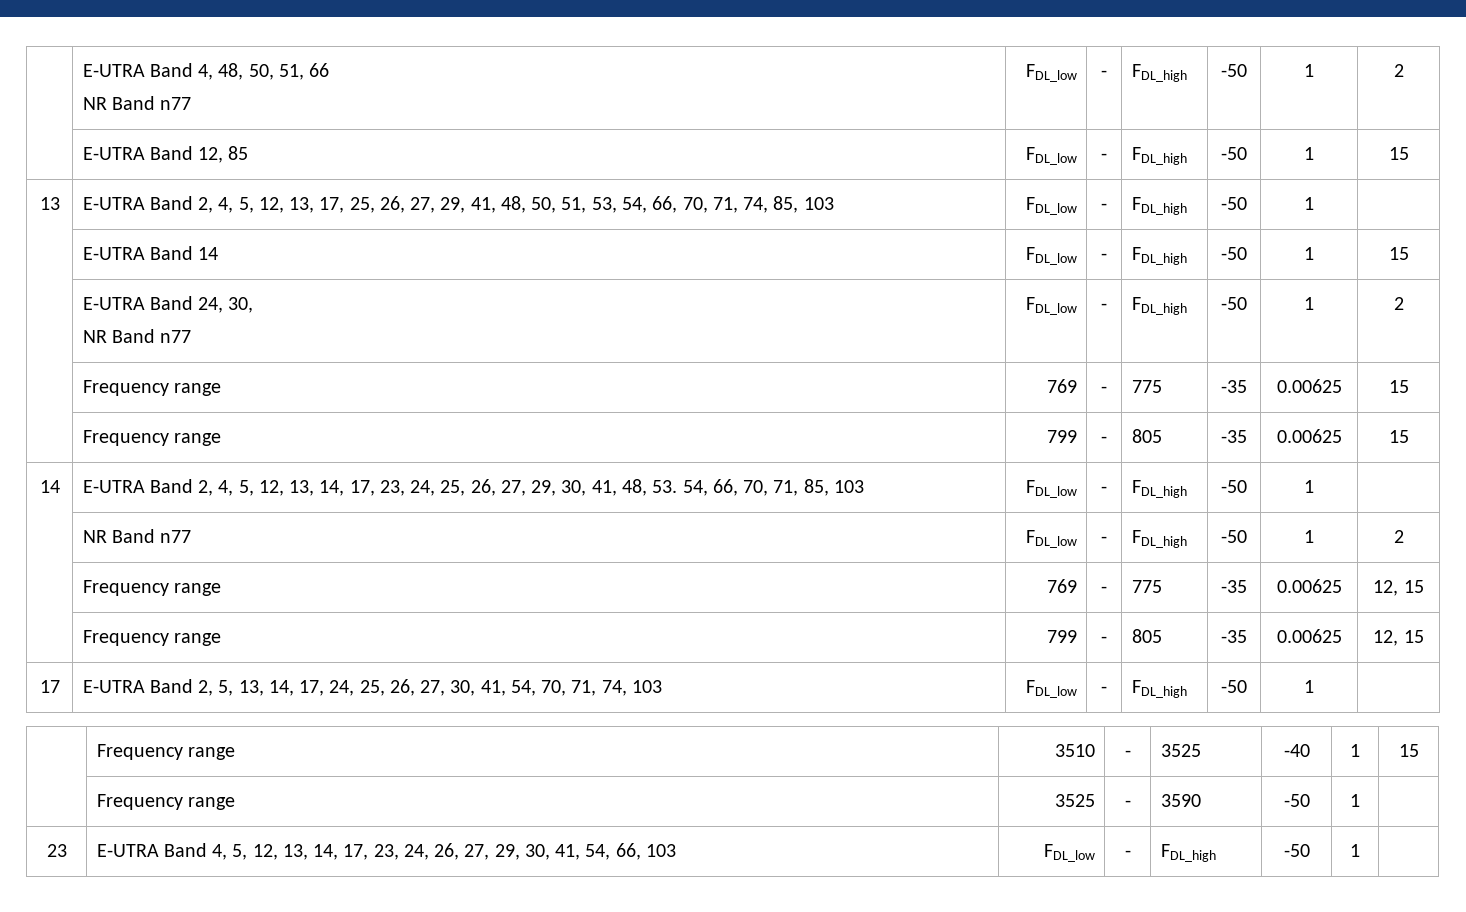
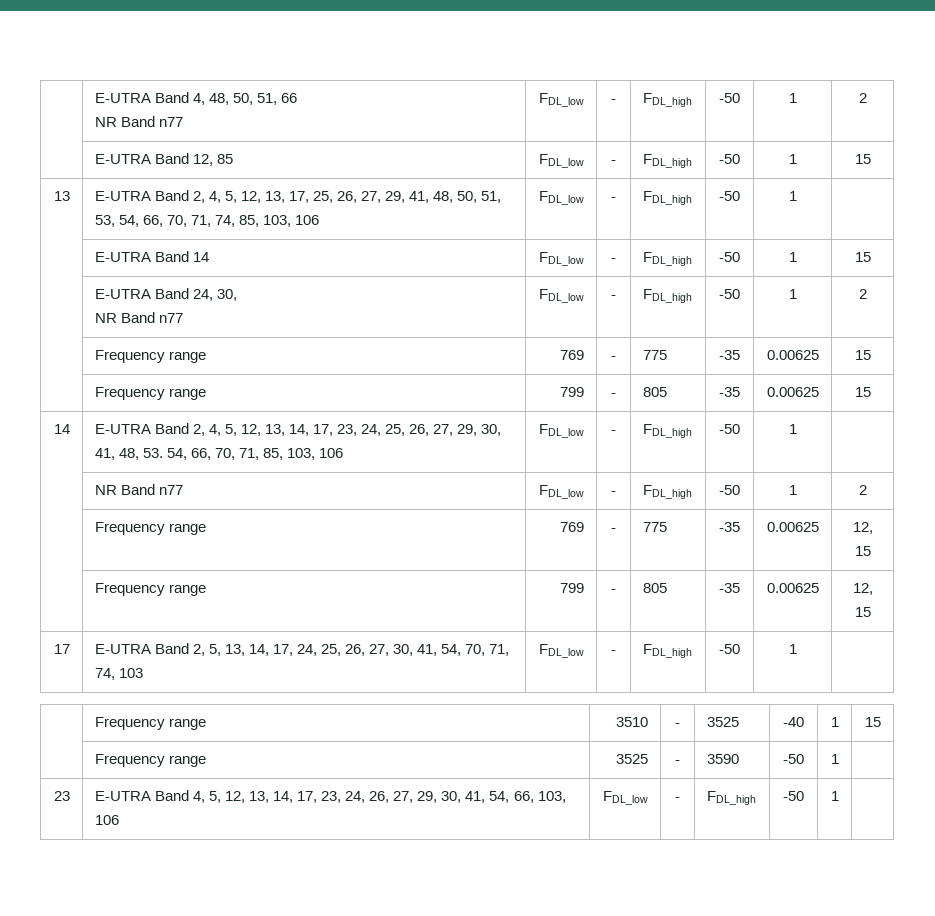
- 13 | E-UTRA Band 2, 4, 5, 12, 13, 17, 25, 26, 27, 29, 41, 48, 50, 51, 53, 54, 66, 70, 71, 74, 85, 103 | FDL_low | - | FDL_high | -50 | 1 |
+ 13 | E-UTRA Band 2, 4, 5, 12, 13, 17, 25, 26, 27, 29, 41, 48, 50, 51, 53, 54, 66, 70, 71, 74, 85, 103, 106 | FDL_low | - | FDL_high | -50 | 1 |
- 14 | E-UTRA Band 2, 4, 5, 12, 13, 14, 17, 23, 24, 25, 26, 27, 29, 30, 41, 48, 53. 54, 66, 70, 71, 85, 103 | FDL_low | - | FDL_high | -50 | 1 |
+ 14 | E-UTRA Band 2, 4, 5, 12, 13, 14, 17, 23, 24, 25, 26, 27, 29, 30, 41, 48, 53. 54, 66, 70, 71, 85, 103, 106 | FDL_low | - | FDL_high | -50 | 1 |
- 23 | E-UTRA Band 4, 5, 12, 13, 14, 17, 23, 24, 26, 27, 29, 30, 41, 54, 66, 103 | FDL_low | - | FDL_high | -50 | 1 |
+ 23 | E-UTRA Band 4, 5, 12, 13, 14, 17, 23, 24, 26, 27, 29, 30, 41, 54, 66, 103, 106 | FDL_low | - | FDL_high | -50 | 1 |

